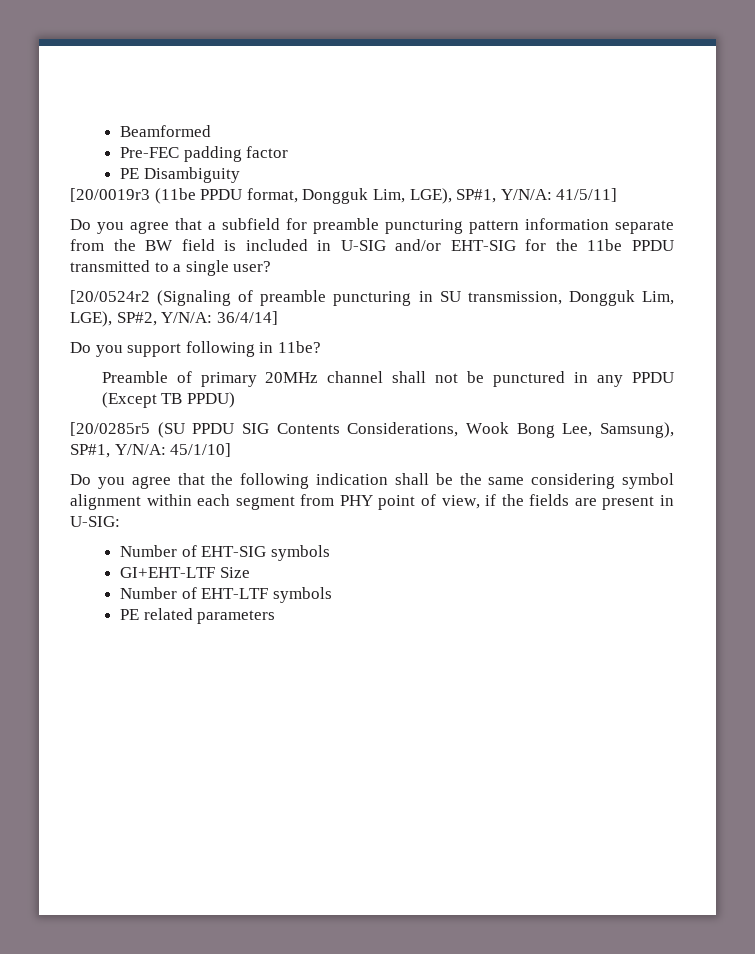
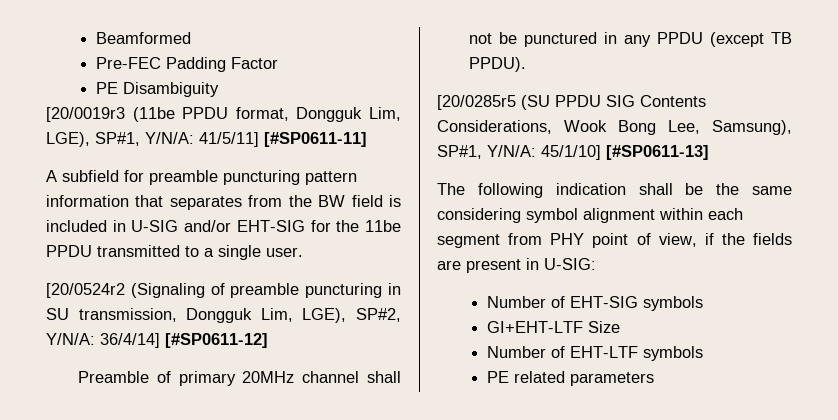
- Pre-FEC padding factor
+ Pre-FEC Padding Factor
- [20/0019r3 (11be PPDU format, Dongguk Lim, LGE), SP#1, Y/N/A: 41/5/11]
- Do you agree that a subfield for preamble puncturing pattern information separate from the BW field is included in U-SIG and/or EHT-SIG for the 11be PPDU transmitted to a single user?
+ [20/0019r3 (11be PPDU format, Dongguk Lim, LGE), SP#1, Y/N/A: 41/5/11] [#SP0611-11]
+ A subfield for preamble puncturing pattern information that separates from the BW field is included in U-SIG and/or EHT-SIG for the 11be PPDU transmitted to a single user.
- [20/0524r2 (Signaling of preamble puncturing in SU transmission, Dongguk Lim, LGE), SP#2, Y/N/A: 36/4/14]
- Do you support following in 11be?
+ [20/0524r2 (Signaling of preamble puncturing in SU transmission, Dongguk Lim, LGE), SP#2, Y/N/A: 36/4/14] [#SP0611-12]
- Preamble of primary 20MHz channel shall not be punctured in any PPDU (Except TB PPDU)
+ Preamble of primary 20MHz channel shall not be punctured in any PPDU (except TB PPDU).
- [20/0285r5 (SU PPDU SIG Contents Considerations, Wook Bong Lee, Samsung), SP#1, Y/N/A: 45/1/10]
- Do you agree that the following indication shall be the same considering symbol alignment within each segment from PHY point of view, if the fields are present in U-SIG:
+ [20/0285r5 (SU PPDU SIG Contents Considerations, Wook Bong Lee, Samsung), SP#1, Y/N/A: 45/1/10] [#SP0611-13]
+ The following indication shall be the same considering symbol alignment within each segment from PHY point of view, if the fields are present in U-SIG:

